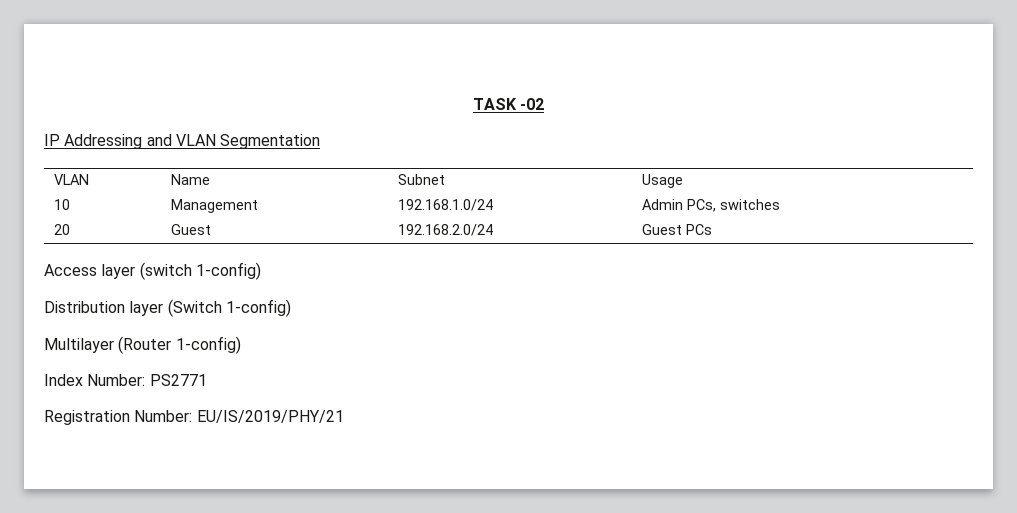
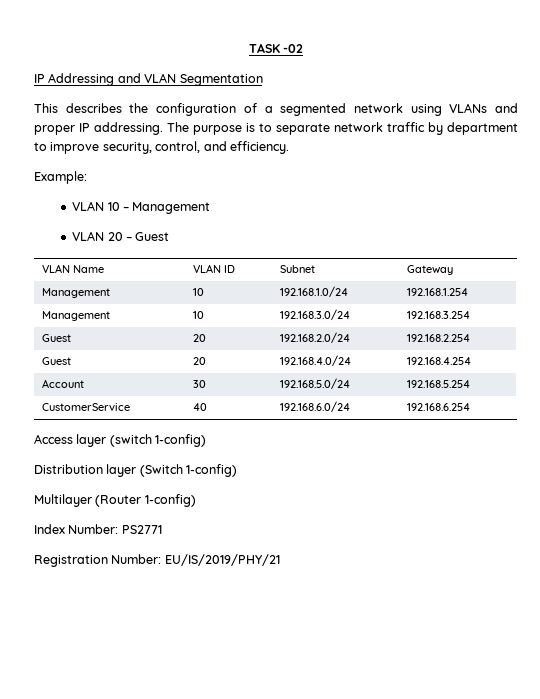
- VLAN | Name | Subnet | Usage
- 10 | Management | 192.168.1.0/24 | Admin PCs, switches
- 20 | Guest | 192.168.2.0/24 | Guest PCs
+ This describes the configuration of a segmented network using VLANs and proper IP addressing. The purpose is to separate network traffic by department to improve security, control, and efficiency.
+ Example:
+ VLAN 10 – Management
+ VLAN 20 – Guest
+ VLAN Name | VLAN ID | Subnet | Gateway
+ Management | 10 | 192.168.1.0/24 | 192.168.1.254
+ Management | 10 | 192.168.3.0/24 | 192.168.3.254
+ Guest | 20 | 192.168.2.0/24 | 192.168.2.254
+ Guest | 20 | 192.168.4.0/24 | 192.168.4.254
+ Account | 30 | 192.168.5.0/24 | 192.168.5.254
+ CustomerService | 40 | 192.168.6.0/24 | 192.168.6.254

